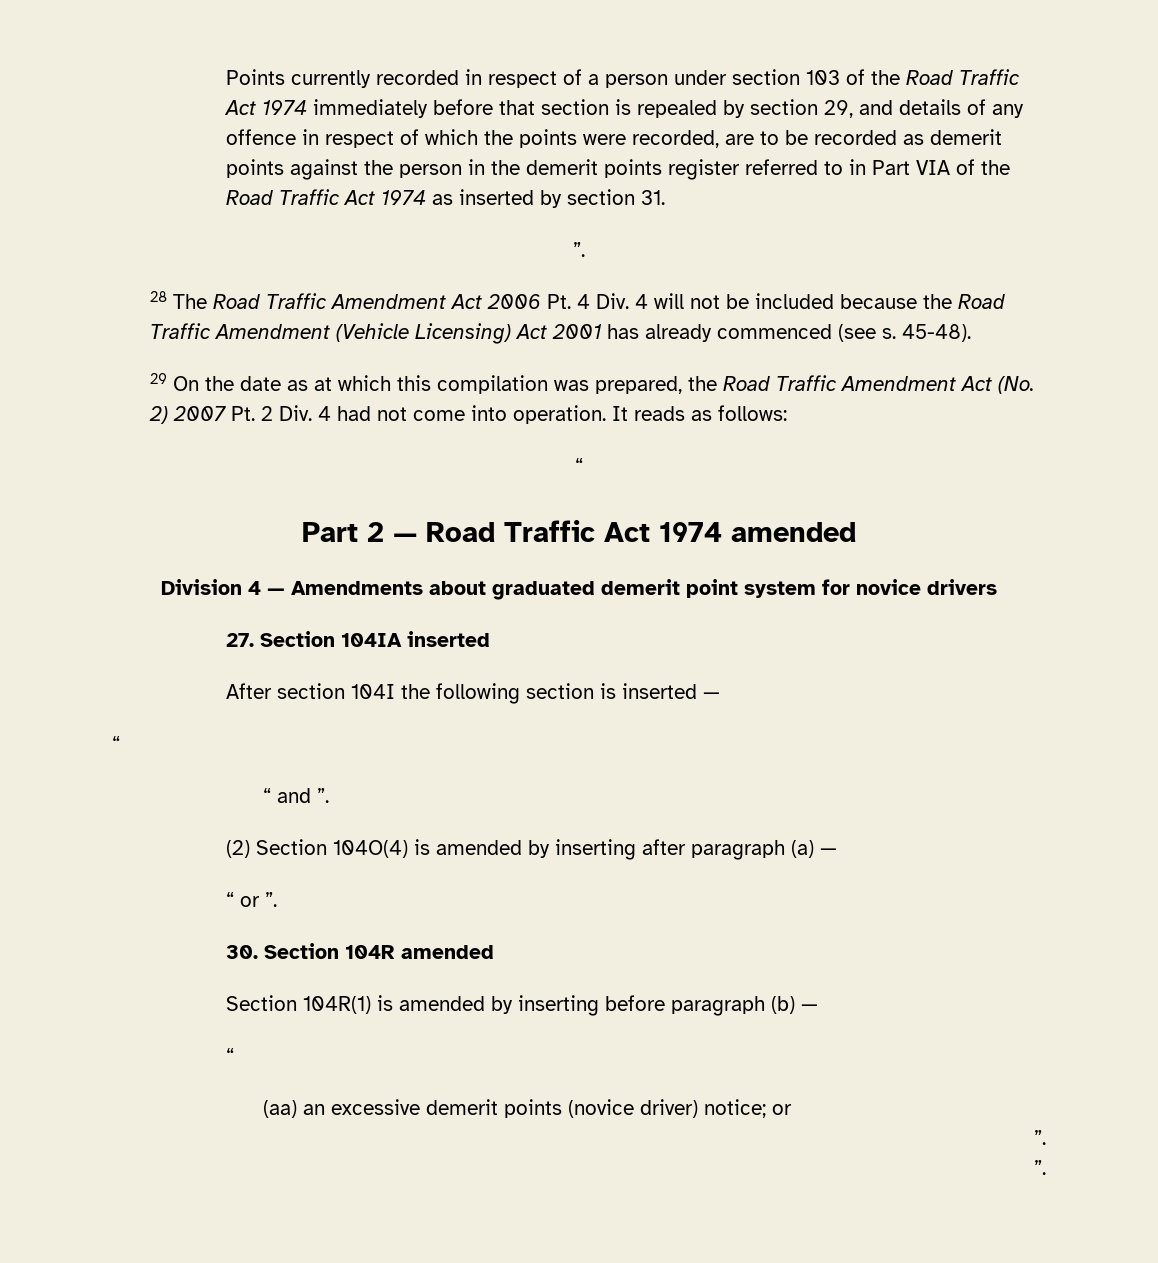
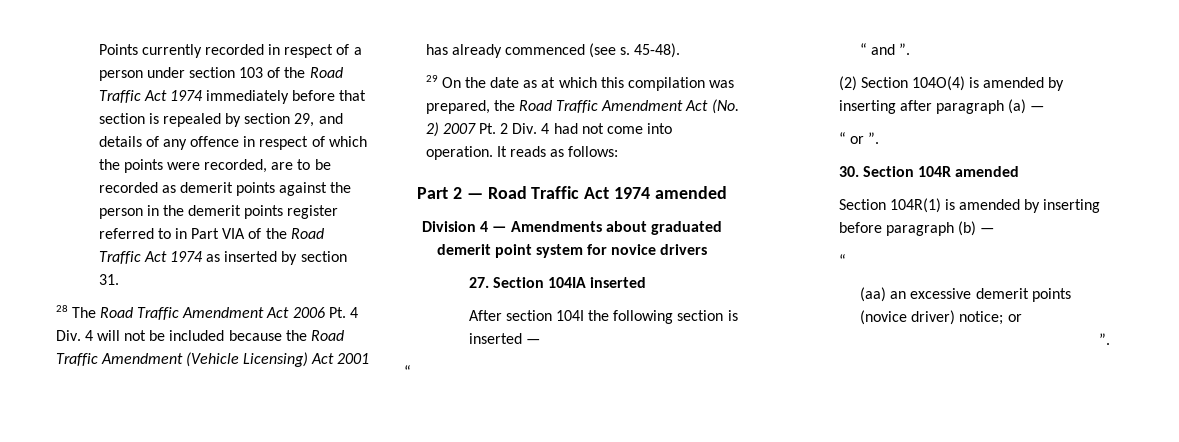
  Points currently recorded in respect of a person under section 103 of the Road Traffic Act 1974 immediately before that section is repealed by section 29, and details of any offence in respect of which the points were recorded, are to be recorded as demerit points against the person in the demerit points register referred to in Part VIA of the Road Traffic Act 1974 as inserted by section 31.
- ”.
  It reads as follows:
- “
  (aa) an excessive demerit points (novice driver) notice; or
- ”.

